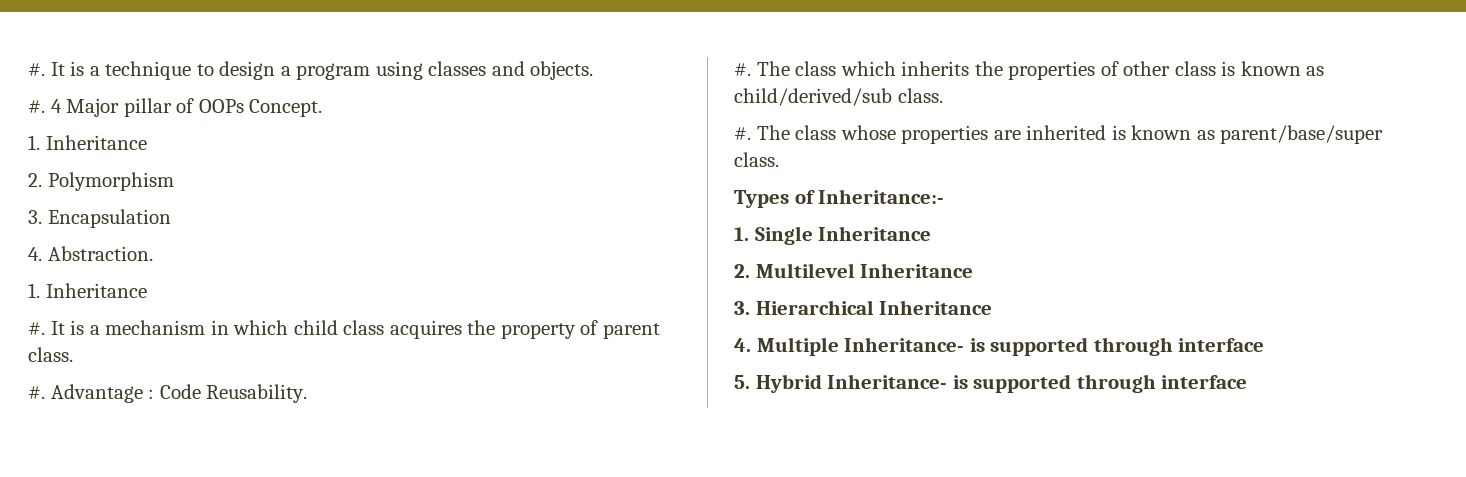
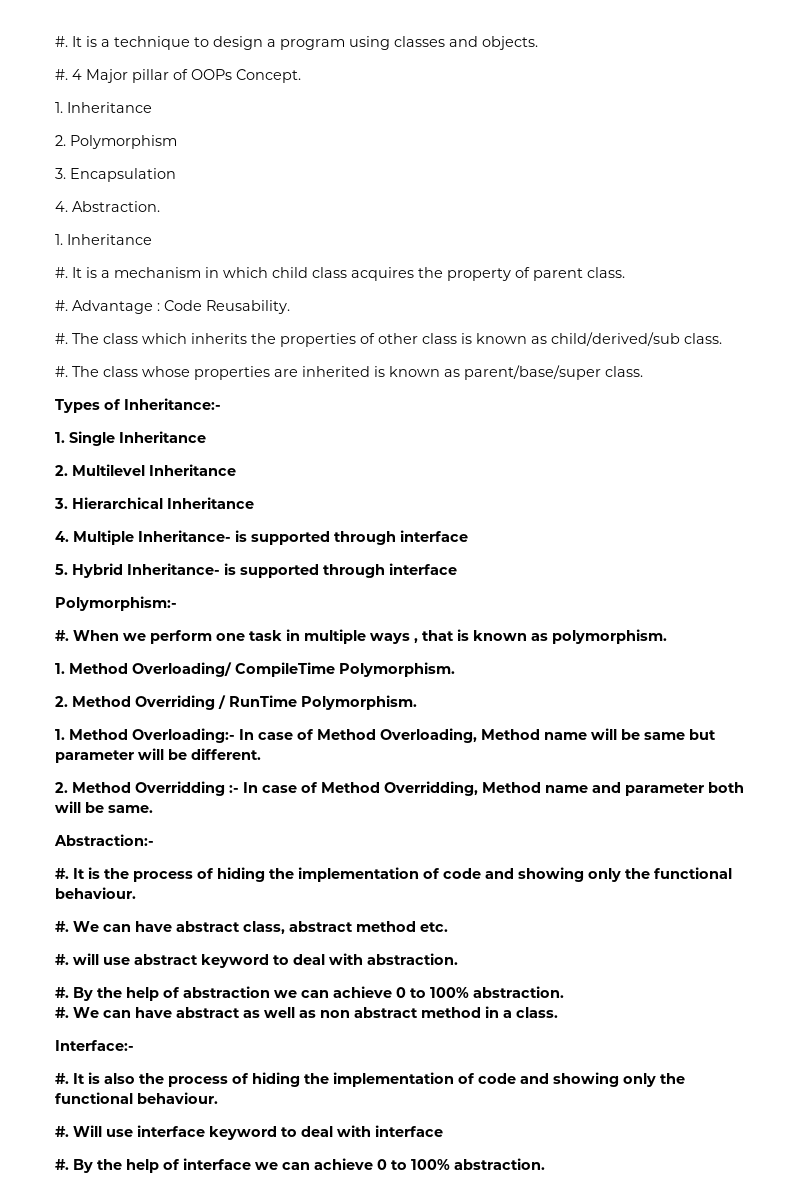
+ Polymorphism:-
+ #. When we perform one task in multiple ways , that is known as polymorphism.
+ 1. Method Overloading/ CompileTime Polymorphism.
+ 2. Method Overriding / RunTime Polymorphism.
+ 1. Method Overloading:- In case of Method Overloading, Method name will be same but parameter will be different.
+ 2. Method Overridding :- In case of Method Overridding, Method name and parameter both will be same.
+ Abstraction:-
+ #. It is the process of hiding the implementation of code and showing only the functional behaviour.
+ #. We can have abstract class, abstract method etc.
+ #. will use abstract keyword to deal with abstraction.
+ #. By the help of abstraction we can achieve 0 to 100% abstraction.
+ #. We can have abstract as well as non abstract method in a class.
+ Interface:-
+ #. It is also the process of hiding the implementation of code and showing only the functional behaviour.
+ #. Will use interface keyword to deal with interface
+ #. By the help of interface we can achieve 0 to 100% abstraction.

